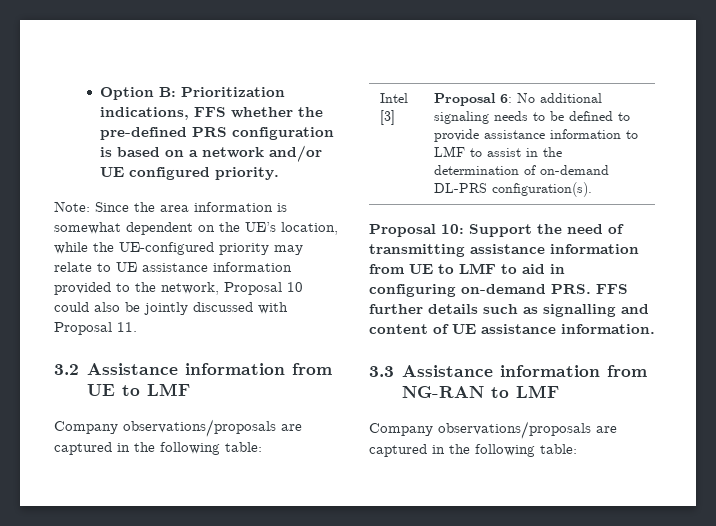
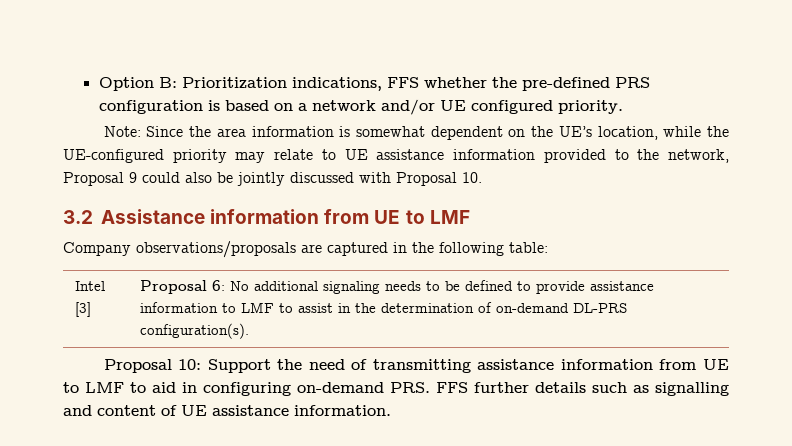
- Note: Since the area information is somewhat dependent on the UE’s location, while the UE-configured priority may relate to UE assistance information provided to the network, Proposal 10 could also be jointly discussed with Proposal 11.
+ Note: Since the area information is somewhat dependent on the UE’s location, while the UE-configured priority may relate to UE assistance information provided to the network, Proposal 9 could also be jointly discussed with Proposal 10.
- 3.3 Assistance information from NG-RAN to LMF
- Company observations/proposals are captured in the following table:

